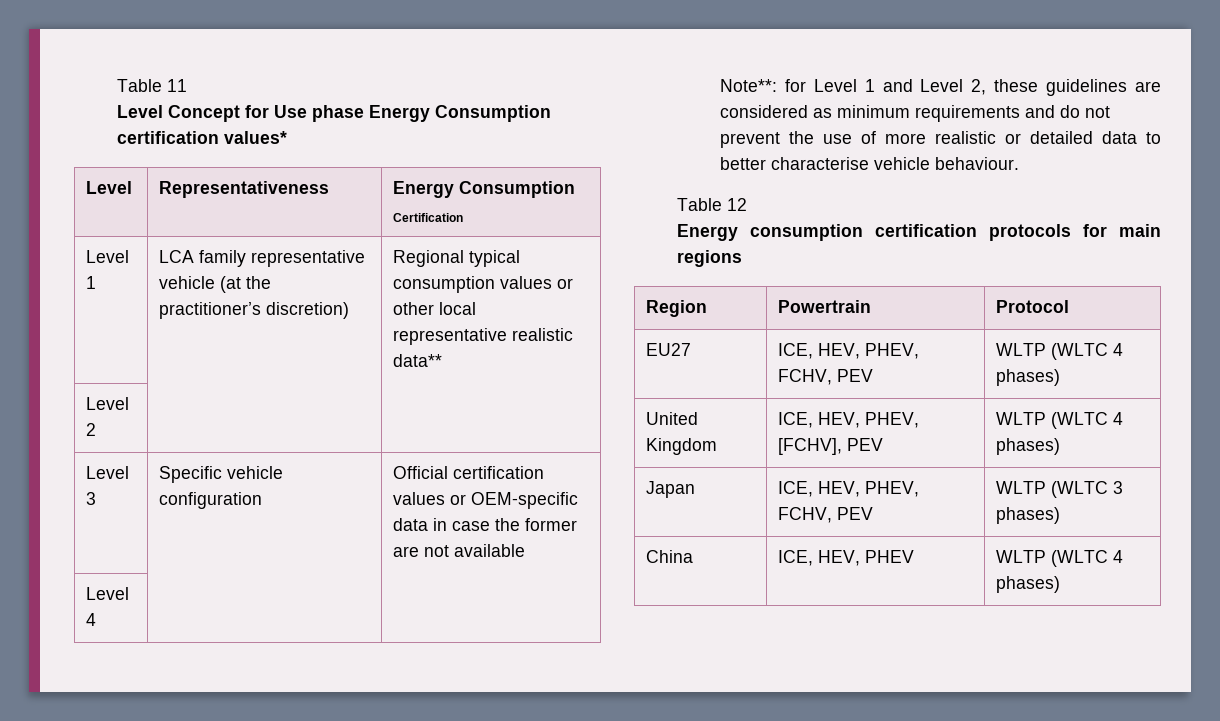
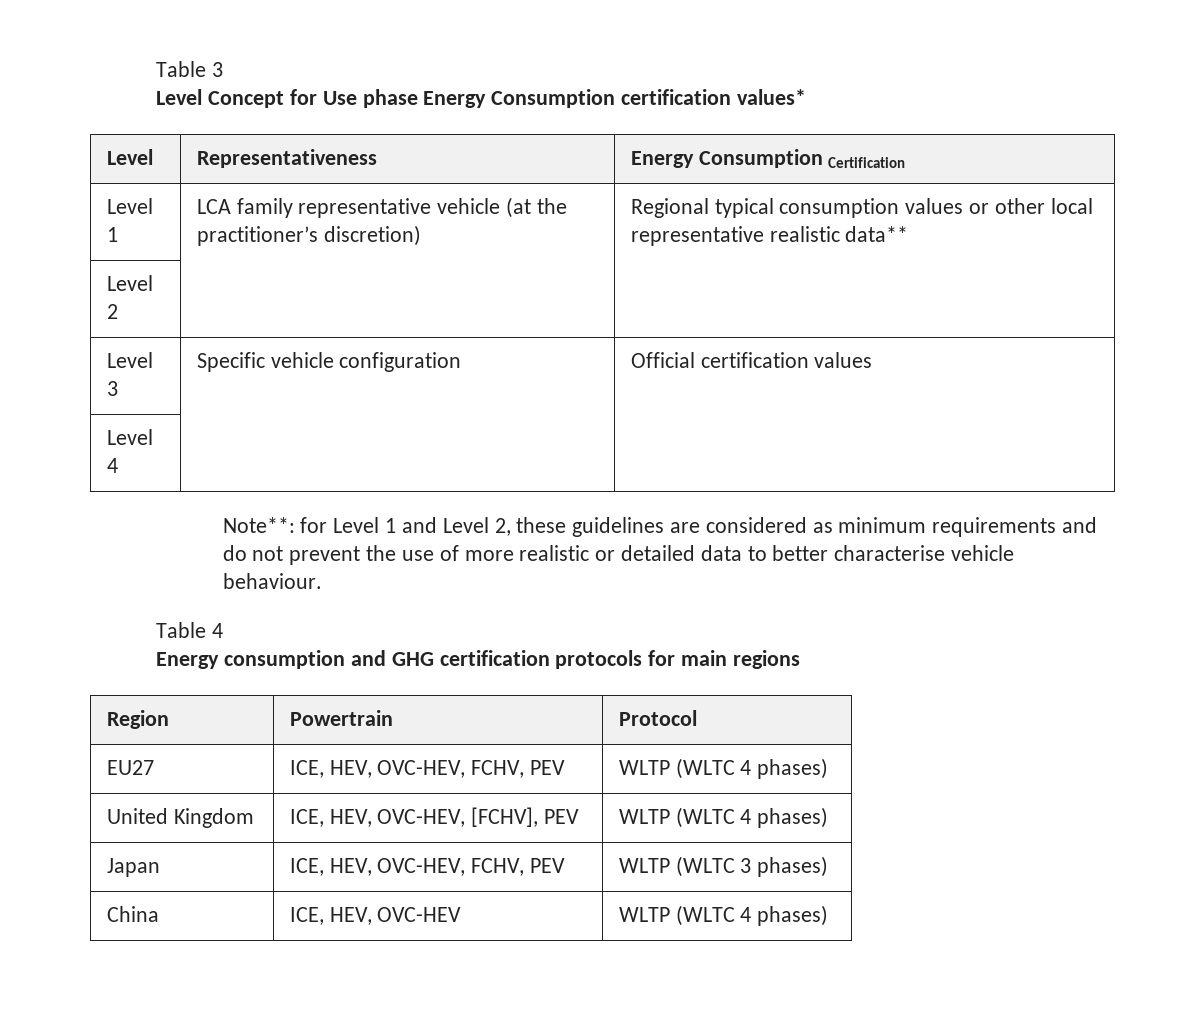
- Table 11
+ Table 3
- Level 3 | Specific vehicle configuration | Official certification values or OEM-specific data in case the former are not available
+ Level 3 | Specific vehicle configuration | Official certification values
- Table 12
+ Table 4
- Energy consumption certification protocols for main regions
+ Energy consumption and GHG certification protocols for main regions
- EU27 | ICE, HEV, PHEV, FCHV, PEV | WLTP (WLTC 4 phases)
+ EU27 | ICE, HEV, OVC-HEV, FCHV, PEV | WLTP (WLTC 4 phases)
- United Kingdom | ICE, HEV, PHEV, [FCHV], PEV | WLTP (WLTC 4 phases)
+ United Kingdom | ICE, HEV, OVC-HEV, [FCHV], PEV | WLTP (WLTC 4 phases)
- Japan | ICE, HEV, PHEV, FCHV, PEV | WLTP (WLTC 3 phases)
+ Japan | ICE, HEV, OVC-HEV, FCHV, PEV | WLTP (WLTC 3 phases)
- China | ICE, HEV, PHEV | WLTP (WLTC 4 phases)
+ China | ICE, HEV, OVC-HEV | WLTP (WLTC 4 phases)

